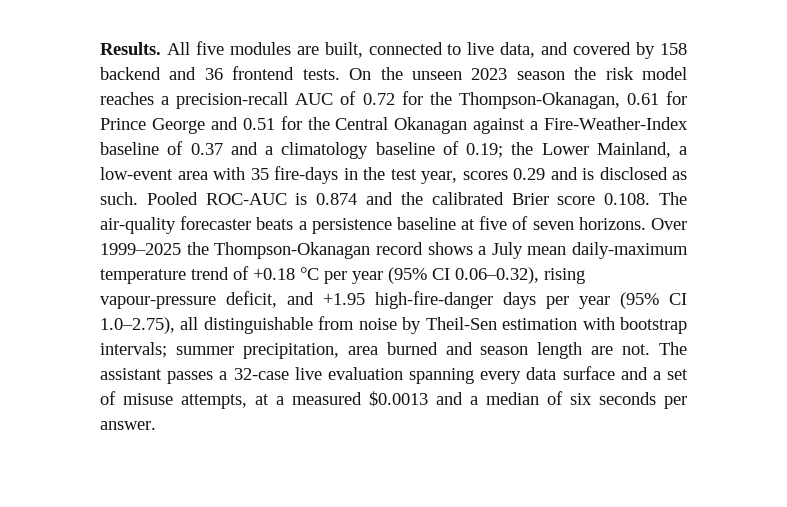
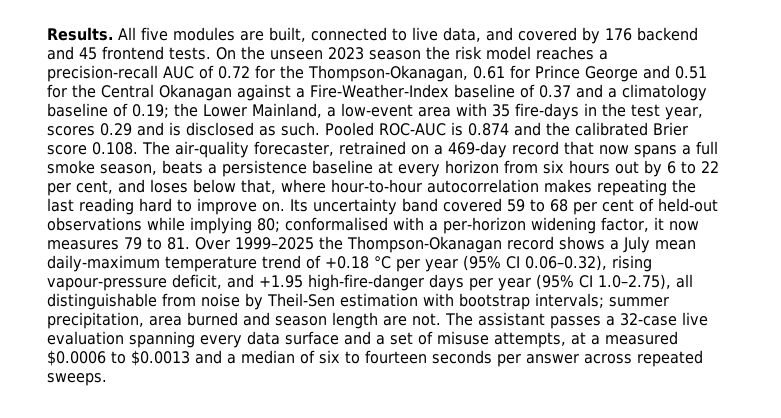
- All five modules are built, connected to live data, and covered by 158 backend and 36 frontend tests.
+ All five modules are built, connected to live data, and covered by 176 backend and 45 frontend tests.
- Pooled ROC-AUC is 0.874 and the calibrated Brier score 0.108. The air-quality forecaster beats a persistence baseline at five of seven horizons. Over 1999–2025 the Thompson-Okanagan record shows a July mean daily-maximum temperature trend of +0.18 °C per year (95% CI 0.06–0.32), rising vapour-pressure deficit, and +1.95 high-fire-danger days per year (95% CI 1.0–2.75), all distinguishable from noise by Theil-Sen estimation with bootstrap intervals;
+ Pooled ROC-AUC is 0.874 and the calibrated Brier score 0.108. The air-quality forecaster, retrained on a 469-day record that now spans a full smoke season, beats a persistence baseline at every horizon from six hours out by 6 to 22 per cent, and loses below that, where hour-to-hour autocorrelation makes repeating the last reading hard to improve on. Its uncertainty band covered 59 to 68 per cent of held-out observations while implying 80; conformalised with a per-horizon widening factor, it now measures 79 to 81. Over 1999–2025 the Thompson-Okanagan record shows a July mean daily-maximum temperature trend of +0.18 °C per year (95% CI 0.06–0.32), rising vapour-pressure deficit, and +1.95 high-fire-danger days per year (95% CI 1.0–2.75), all distinguishable from noise by Theil-Sen estimation with bootstrap intervals;
- The assistant passes a 32-case live evaluation spanning every data surface and a set of misuse attempts, at a measured $0.0013 and a median of six seconds per answer.
+ The assistant passes a 32-case live evaluation spanning every data surface and a set of misuse attempts, at a measured $0.0006 to $0.0013 and a median of six to fourteen seconds per answer across repeated sweeps.

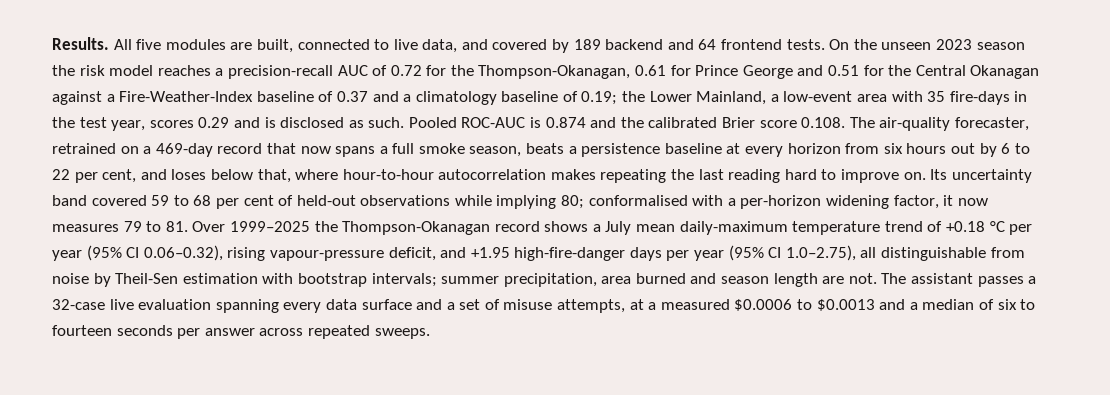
- All five modules are built, connected to live data, and covered by 176 backend and 45 frontend tests.
+ All five modules are built, connected to live data, and covered by 189 backend and 64 frontend tests.

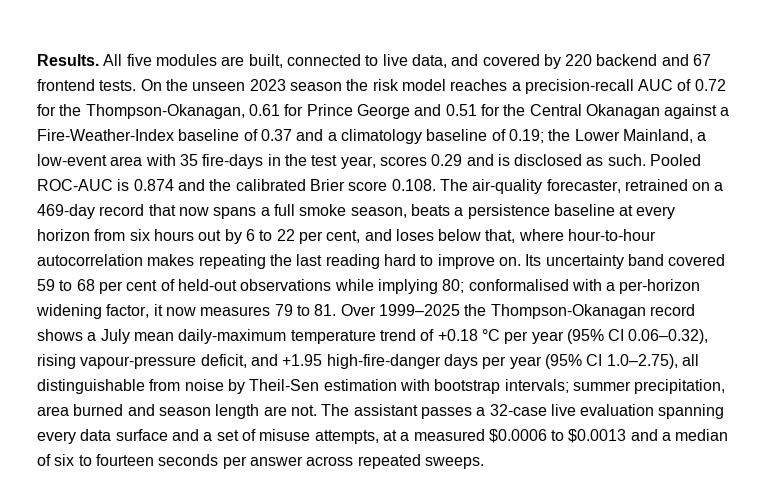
- All five modules are built, connected to live data, and covered by 189 backend and 64 frontend tests.
+ All five modules are built, connected to live data, and covered by 220 backend and 67 frontend tests.

